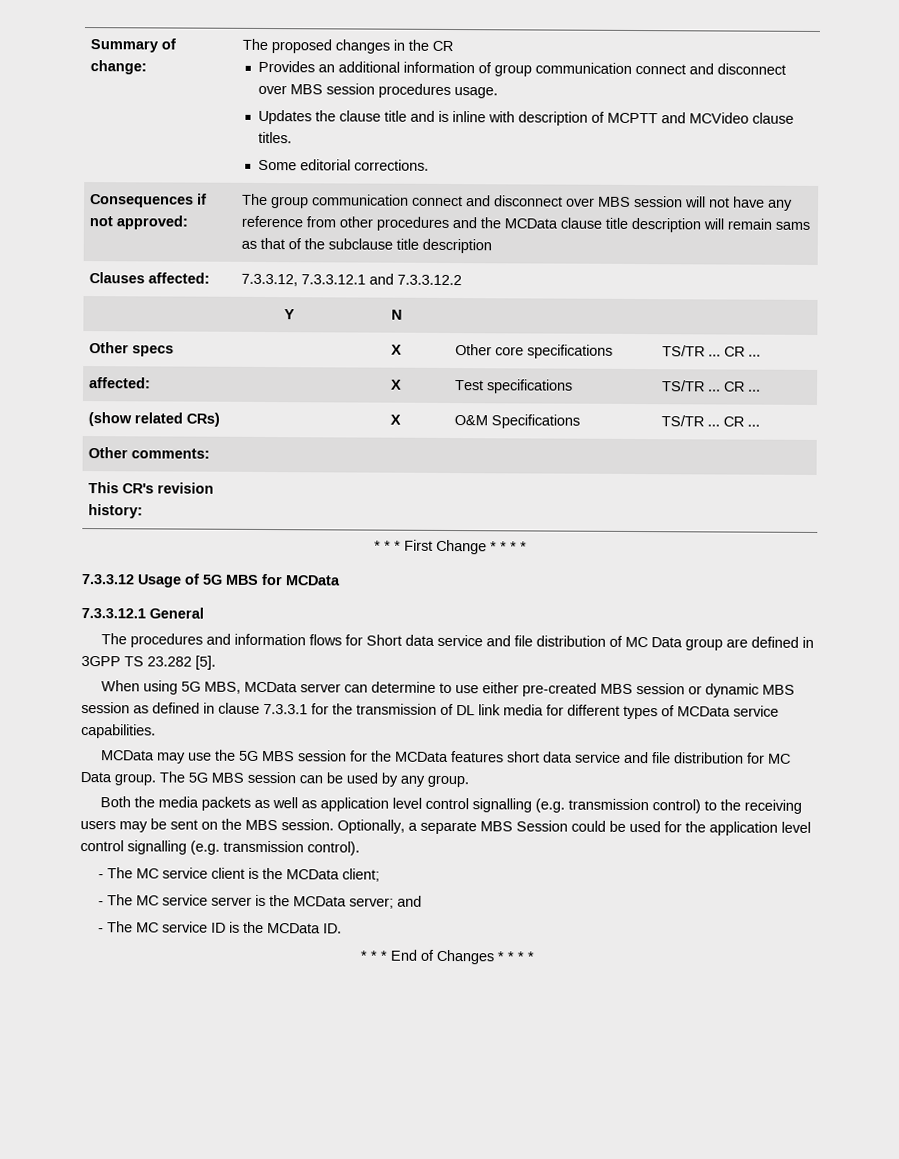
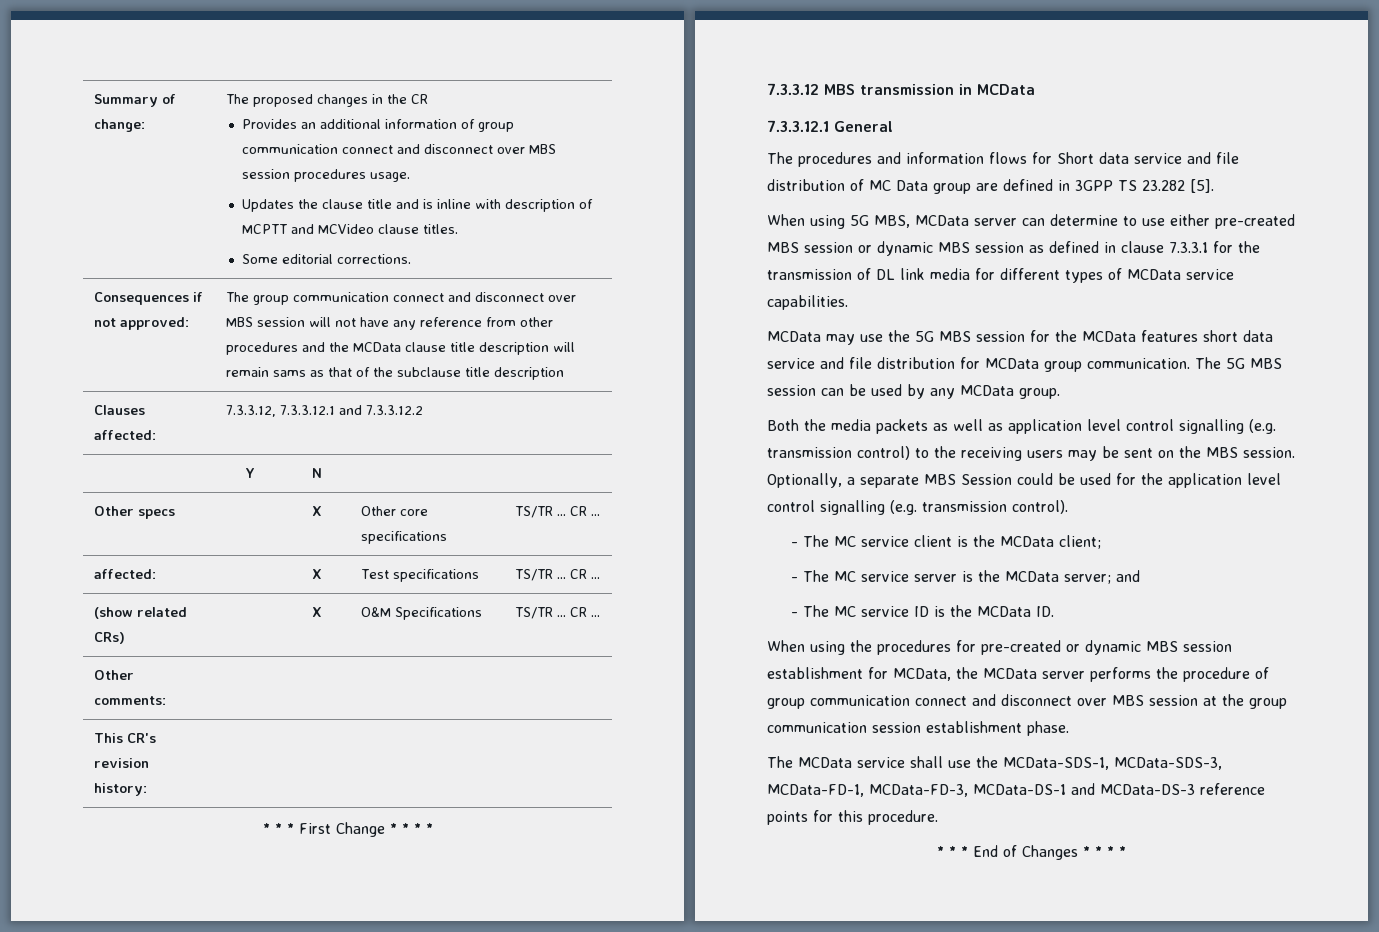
- 7.3.3.12 Usage of 5G MBS for MCData
+ 7.3.3.12 MBS transmission in MCData
- MCData may use the 5G MBS session for the MCData features short data service and file distribution for MC Data group.
+ MCData may use the 5G MBS session for the MCData features short data service and file distribution for MCData group communication.
- The 5G MBS session can be used by any group.
+ The 5G MBS session can be used by any MCData group.
+ When using the procedures for pre-created or dynamic MBS session establishment for MCData, the MCData server performs the procedure of group communication connect and disconnect over MBS session at the group communication session establishment phase.
+ The MCData service shall use the MCData-SDS-1, MCData-SDS-3, MCData-FD-1, MCData-FD-3, MCData-DS-1 and MCData-DS-3 reference points for this procedure.

